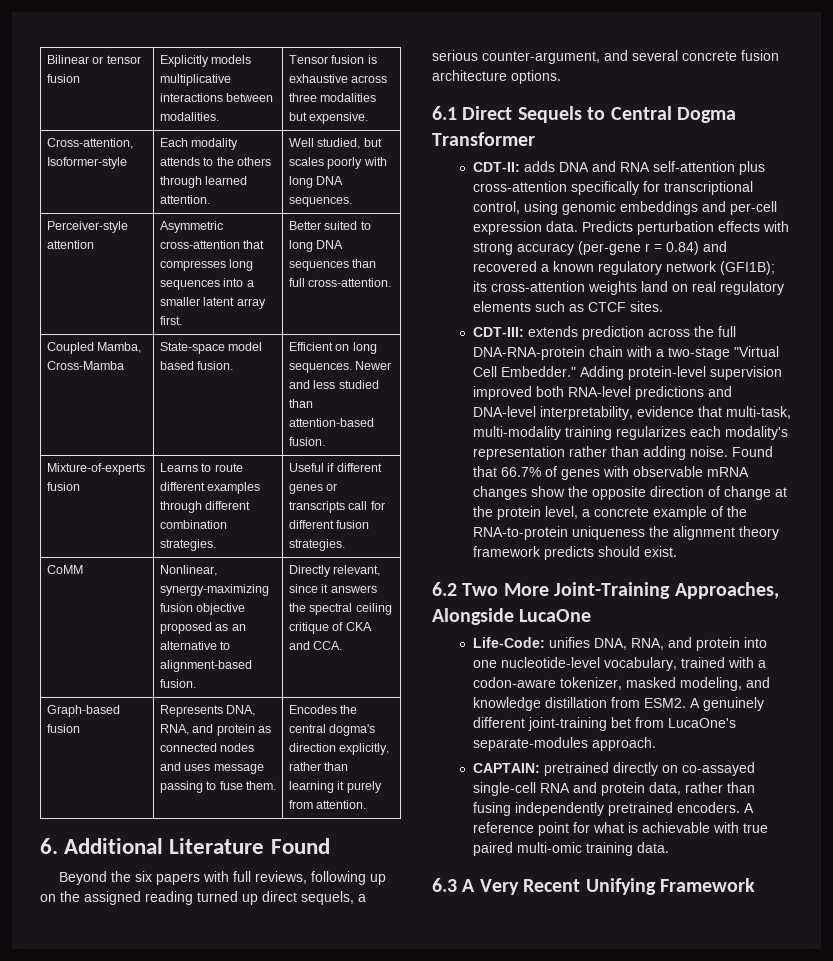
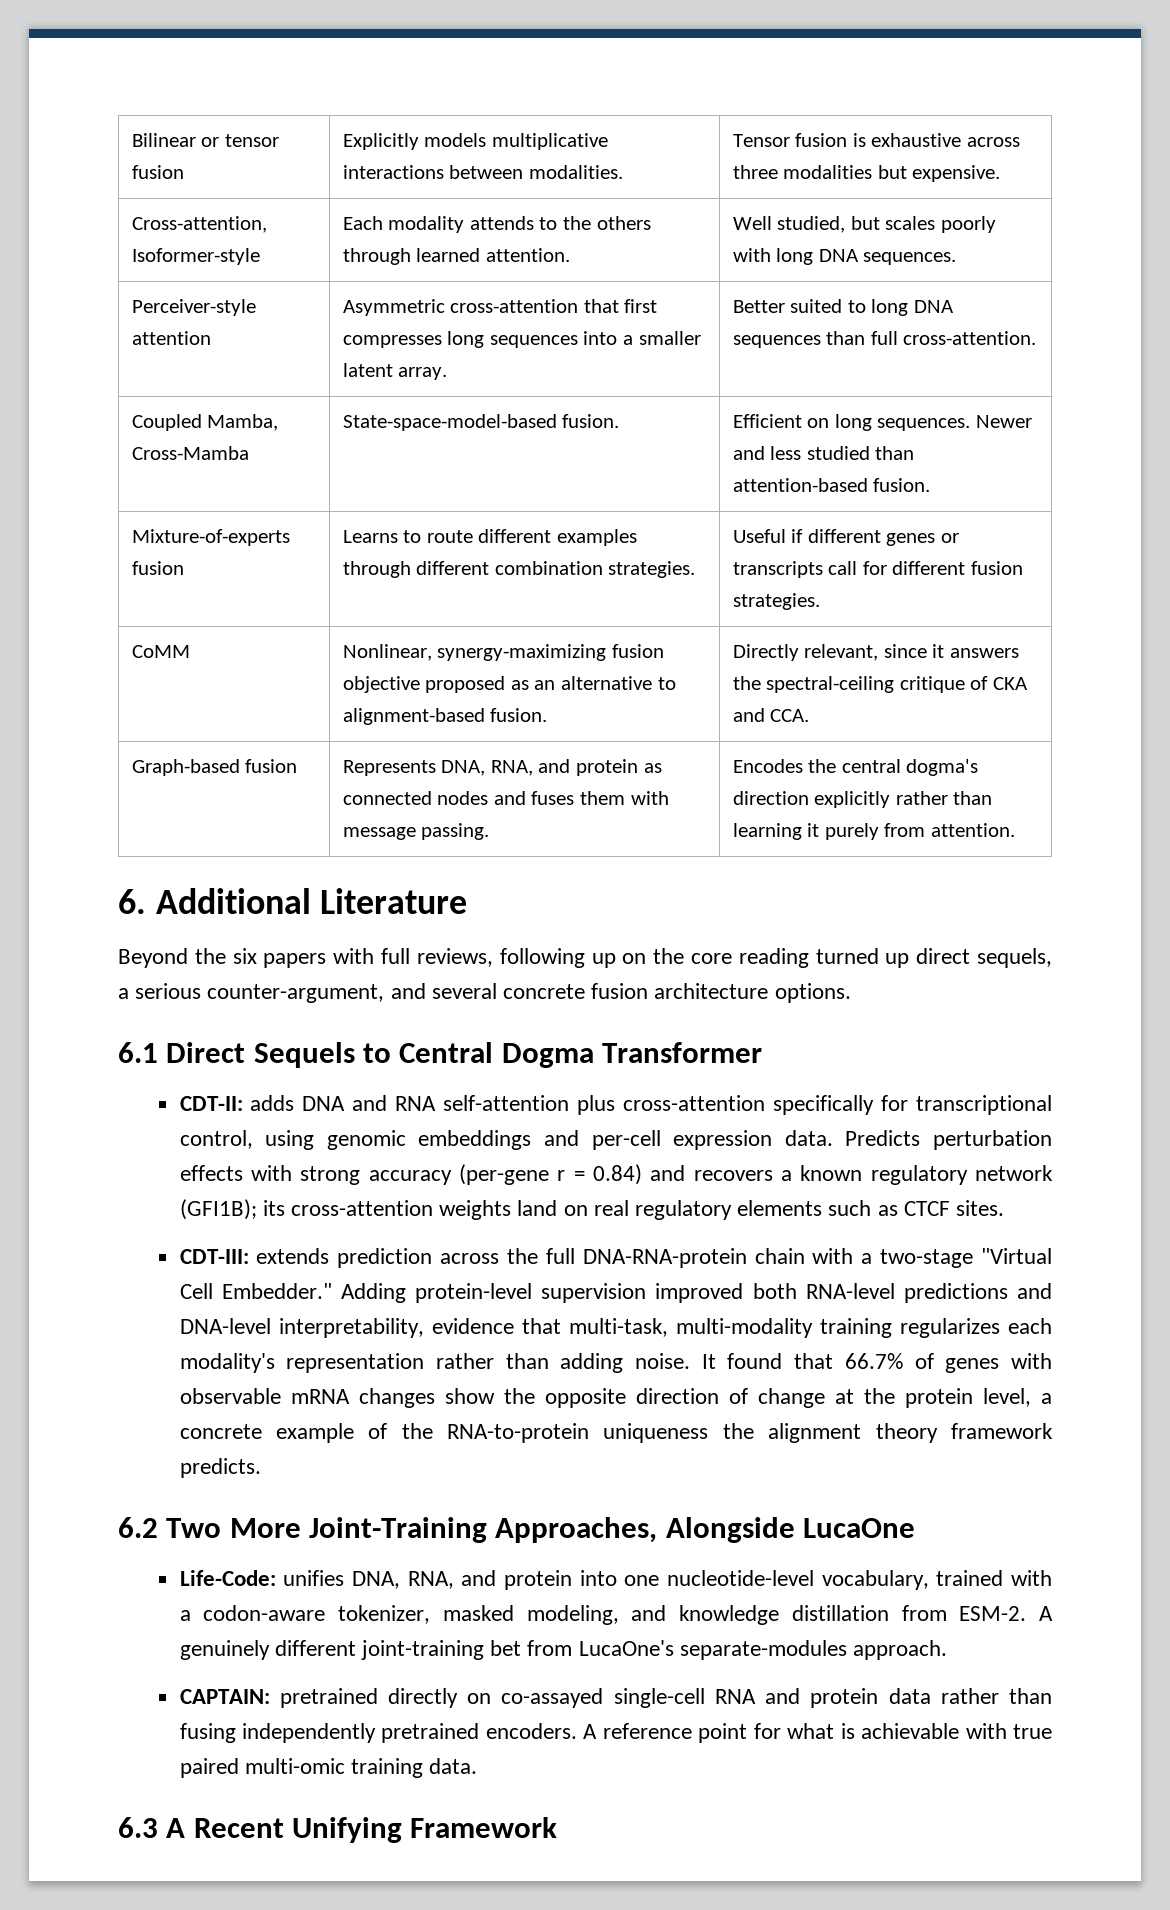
- Perceiver-style attention | Asymmetric cross-attention that compresses long sequences into a smaller latent array first. | Better suited to long DNA sequences than full cross-attention.
+ Perceiver-style attention | Asymmetric cross-attention that first compresses long sequences into a smaller latent array. | Better suited to long DNA sequences than full cross-attention.
- Coupled Mamba, Cross-Mamba | State-space model based fusion. | Efficient on long sequences. Newer and less studied than attention-based fusion.
+ Coupled Mamba, Cross-Mamba | State-space-model-based fusion. | Efficient on long sequences. Newer and less studied than attention-based fusion.
- CoMM | Nonlinear, synergy-maximizing fusion objective proposed as an alternative to alignment-based fusion. | Directly relevant, since it answers the spectral ceiling critique of CKA and CCA.
+ CoMM | Nonlinear, synergy-maximizing fusion objective proposed as an alternative to alignment-based fusion. | Directly relevant, since it answers the spectral-ceiling critique of CKA and CCA.
- Graph-based fusion | Represents DNA, RNA, and protein as connected nodes and uses message passing to fuse them. | Encodes the central dogma's direction explicitly, rather than learning it purely from attention.
+ Graph-based fusion | Represents DNA, RNA, and protein as connected nodes and fuses them with message passing. | Encodes the central dogma's direction explicitly rather than learning it purely from attention.
- 6. Additional Literature Found
+ 6. Additional Literature
- Beyond the six papers with full reviews, following up on the assigned reading turned up direct sequels, a serious counter-argument, and several concrete fusion architecture options.
+ Beyond the six papers with full reviews, following up on the core reading turned up direct sequels, a serious counter-argument, and several concrete fusion architecture options.
- Predicts perturbation effects with strong accuracy (per-gene r = 0.84) and recovered a known regulatory network (GFI1B); its cross-attention weights land on real regulatory elements such as CTCF sites.
+ Predicts perturbation effects with strong accuracy (per-gene r = 0.84) and recovers a known regulatory network (GFI1B); its cross-attention weights land on real regulatory elements such as CTCF sites.
- Found that 66.7% of genes with observable mRNA changes show the opposite direction of change at the protein level, a concrete example of the RNA-to-protein uniqueness the alignment theory framework predicts should exist.
+ It found that 66.7% of genes with observable mRNA changes show the opposite direction of change at the protein level, a concrete example of the RNA-to-protein uniqueness the alignment theory framework predicts.
- Life-Code: unifies DNA, RNA, and protein into one nucleotide-level vocabulary, trained with a codon-aware tokenizer, masked modeling, and knowledge distillation from ESM2.
+ Life-Code: unifies DNA, RNA, and protein into one nucleotide-level vocabulary, trained with a codon-aware tokenizer, masked modeling, and knowledge distillation from ESM-2.
- CAPTAIN: pretrained directly on co-assayed single-cell RNA and protein data, rather than fusing independently pretrained encoders.
+ CAPTAIN: pretrained directly on co-assayed single-cell RNA and protein data rather than fusing independently pretrained encoders.
- 6.3 A Very Recent Unifying Framework
+ 6.3 A Recent Unifying Framework

